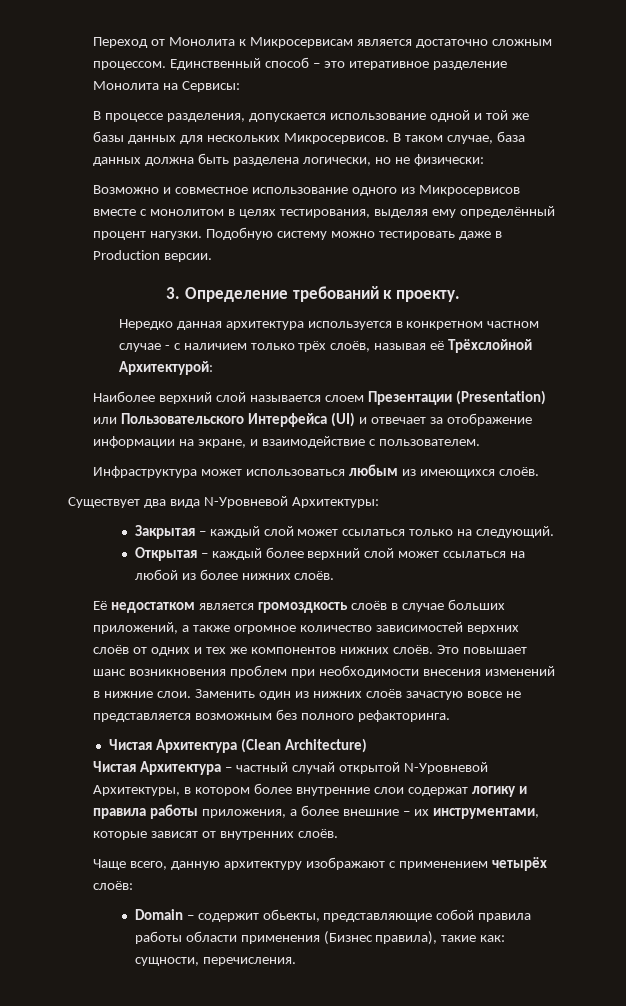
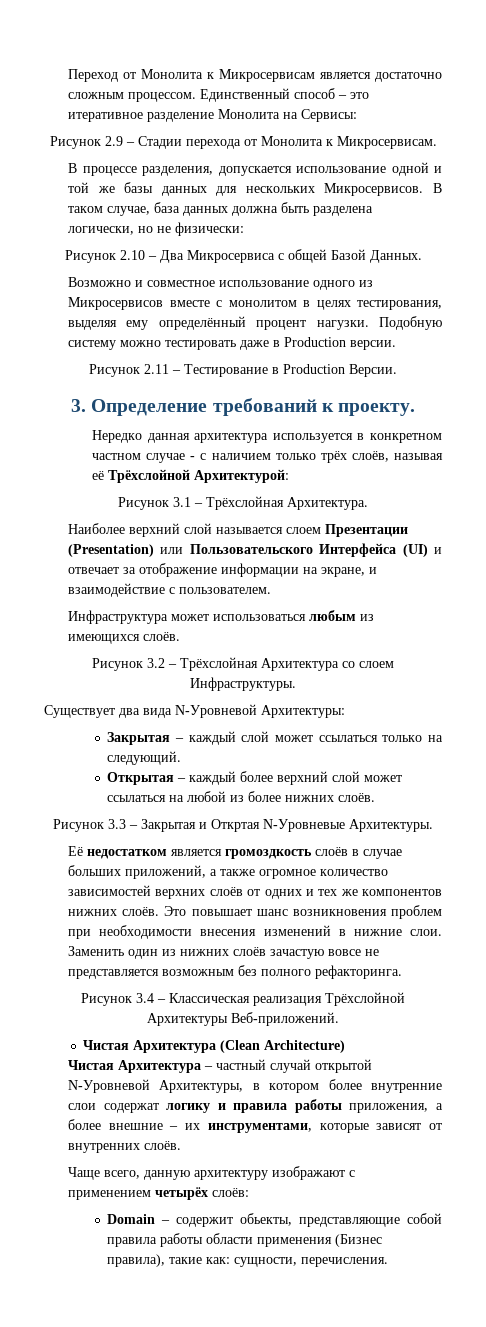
+ Рисунок 2.9 – Стадии перехода от Монолита к Микросервисам.
+ Рисунок 2.10 – Два Микросервиса с общей Базой Данных.
+ Рисунок 2.11 – Тестирование в Production Версии.
+ Рисунок 3.1 – Трёхслойная Архитектура.
+ Рисунок 3.2 – Трёхслойная Архитектура со слоем Инфраструктуры.
+ Рисунок 3.3 – Закрытая и Откртая N-Уровневые Архитектуры.
+ Рисунок 3.4 – Классическая реализация Трёхслойной Архитектуры Веб-приложений.

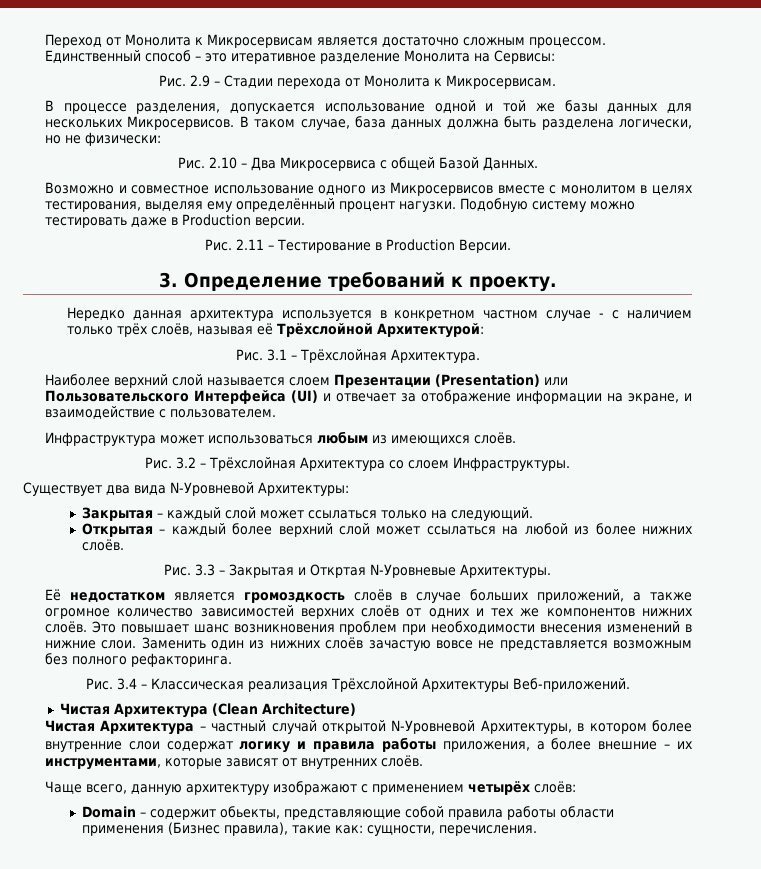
- Рисунок 2.9 – Стадии перехода от Монолита к Микросервисам.
+ Рис. 2.9 – Стадии перехода от Монолита к Микросервисам.
- Рисунок 2.10 – Два Микросервиса с общей Базой Данных.
+ Рис. 2.10 – Два Микросервиса с общей Базой Данных.
- Рисунок 2.11 – Тестирование в Production Версии.
+ Рис. 2.11 – Тестирование в Production Версии.
- Рисунок 3.1 – Трёхслойная Архитектура.
+ Рис. 3.1 – Трёхслойная Архитектура.
- Рисунок 3.2 – Трёхслойная Архитектура со слоем Инфраструктуры.
+ Рис. 3.2 – Трёхслойная Архитектура со слоем Инфраструктуры.
- Рисунок 3.3 – Закрытая и Откртая N-Уровневые Архитектуры.
+ Рис. 3.3 – Закрытая и Откртая N-Уровневые Архитектуры.
- Рисунок 3.4 – Классическая реализация Трёхслойной Архитектуры Веб-приложений.
+ Рис. 3.4 – Классическая реализация Трёхслойной Архитектуры Веб-приложений.

